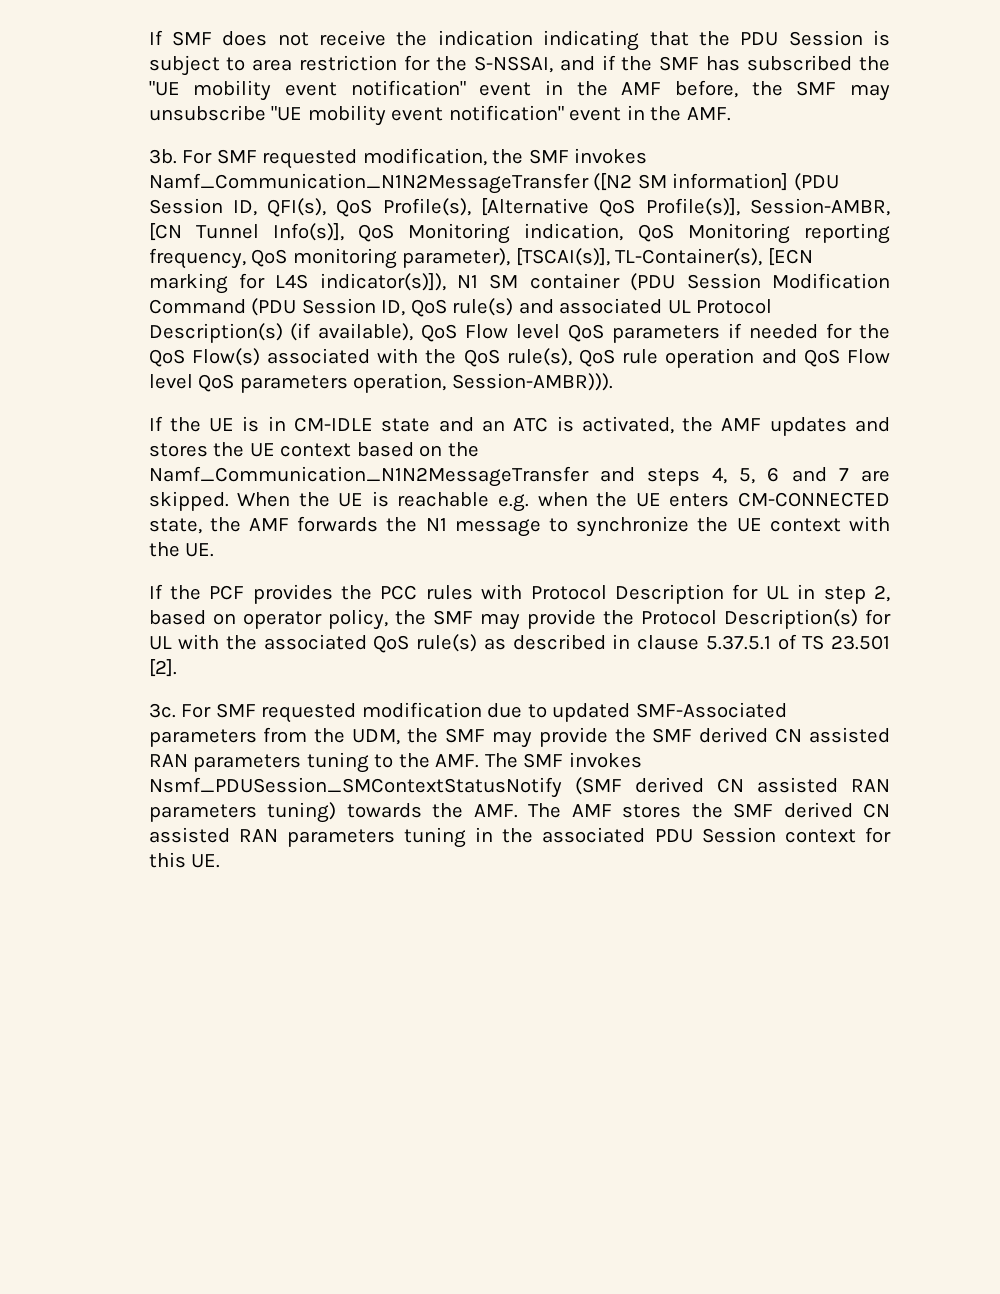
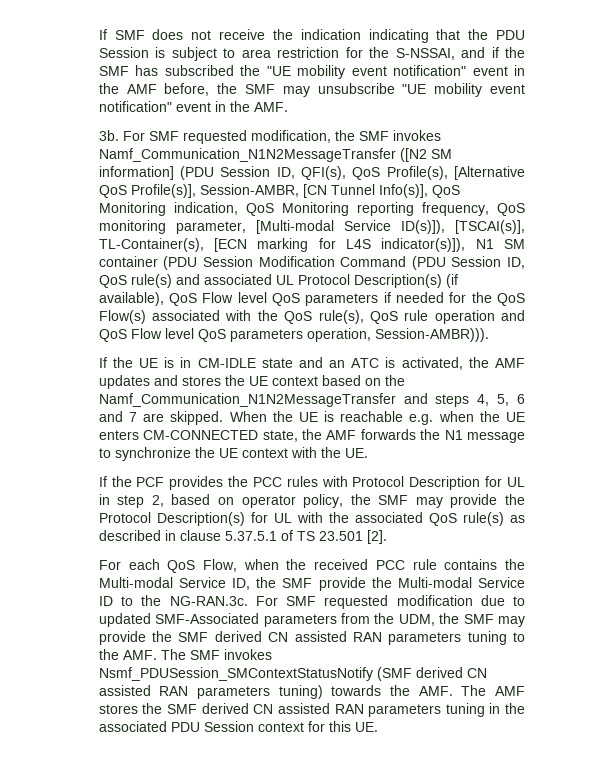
- For SMF requested modification, the SMF invokes Namf_Communication_N1N2MessageTransfer ([N2 SM information] (PDU Session ID, QFI(s), QoS Profile(s), [Alternative QoS Profile(s)], Session-AMBR, [CN Tunnel Info(s)], QoS Monitoring indication, QoS Monitoring reporting frequency, QoS monitoring parameter), [TSCAI(s)], TL-Container(s), [ECN marking for L4S indicator(s)]), N1 SM container (PDU Session Modification Command (PDU Session ID, QoS rule(s) and associated UL Protocol Description(s) (if available), QoS Flow level QoS parameters if needed for the QoS Flow(s) associated with the QoS rule(s), QoS rule operation and QoS Flow level QoS parameters operation, Session-AMBR))).
+ For SMF requested modification, the SMF invokes Namf_Communication_N1N2MessageTransfer ([N2 SM information] (PDU Session ID, QFI(s), QoS Profile(s), [Alternative QoS Profile(s)], Session-AMBR, [CN Tunnel Info(s)], QoS Monitoring indication, QoS Monitoring reporting frequency, QoS monitoring parameter, [Multi-modal Service ID(s)]), [TSCAI(s)], TL-Container(s), [ECN marking for L4S indicator(s)]), N1 SM container (PDU Session Modification Command (PDU Session ID, QoS rule(s) and associated UL Protocol Description(s) (if available), QoS Flow level QoS parameters if needed for the QoS Flow(s) associated with the QoS rule(s), QoS rule operation and QoS Flow level QoS parameters operation, Session-AMBR))).
- 3c. For SMF requested modification due to updated SMF-Associated parameters from the UDM, the SMF may provide the SMF derived CN assisted RAN parameters tuning to the AMF. The SMF invokes Nsmf_PDUSession_SMContextStatusNotify (SMF derived CN assisted RAN parameters tuning) towards the AMF. The AMF stores the SMF derived CN assisted RAN parameters tuning in the associated PDU Session context for this UE.
+ For each QoS Flow, when the received PCC rule contains the Multi-modal Service ID, the SMF provide the Multi-modal Service ID to the NG-RAN.3c. For SMF requested modification due to updated SMF-Associated parameters from the UDM, the SMF may provide the SMF derived CN assisted RAN parameters tuning to the AMF. The SMF invokes Nsmf_PDUSession_SMContextStatusNotify (SMF derived CN assisted RAN parameters tuning) towards the AMF. The AMF stores the SMF derived CN assisted RAN parameters tuning in the associated PDU Session context for this UE.

